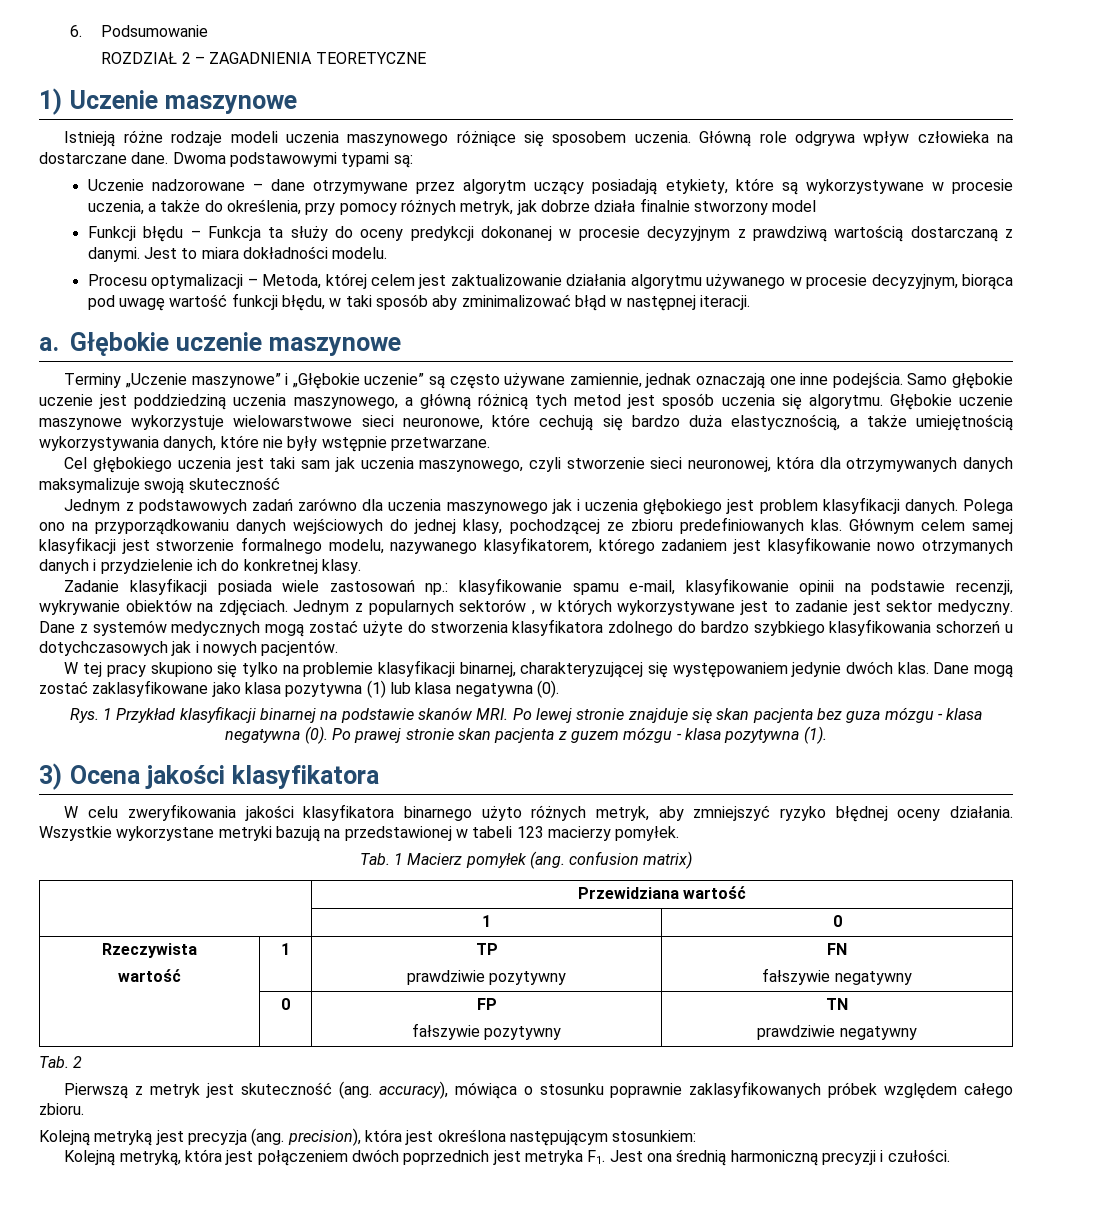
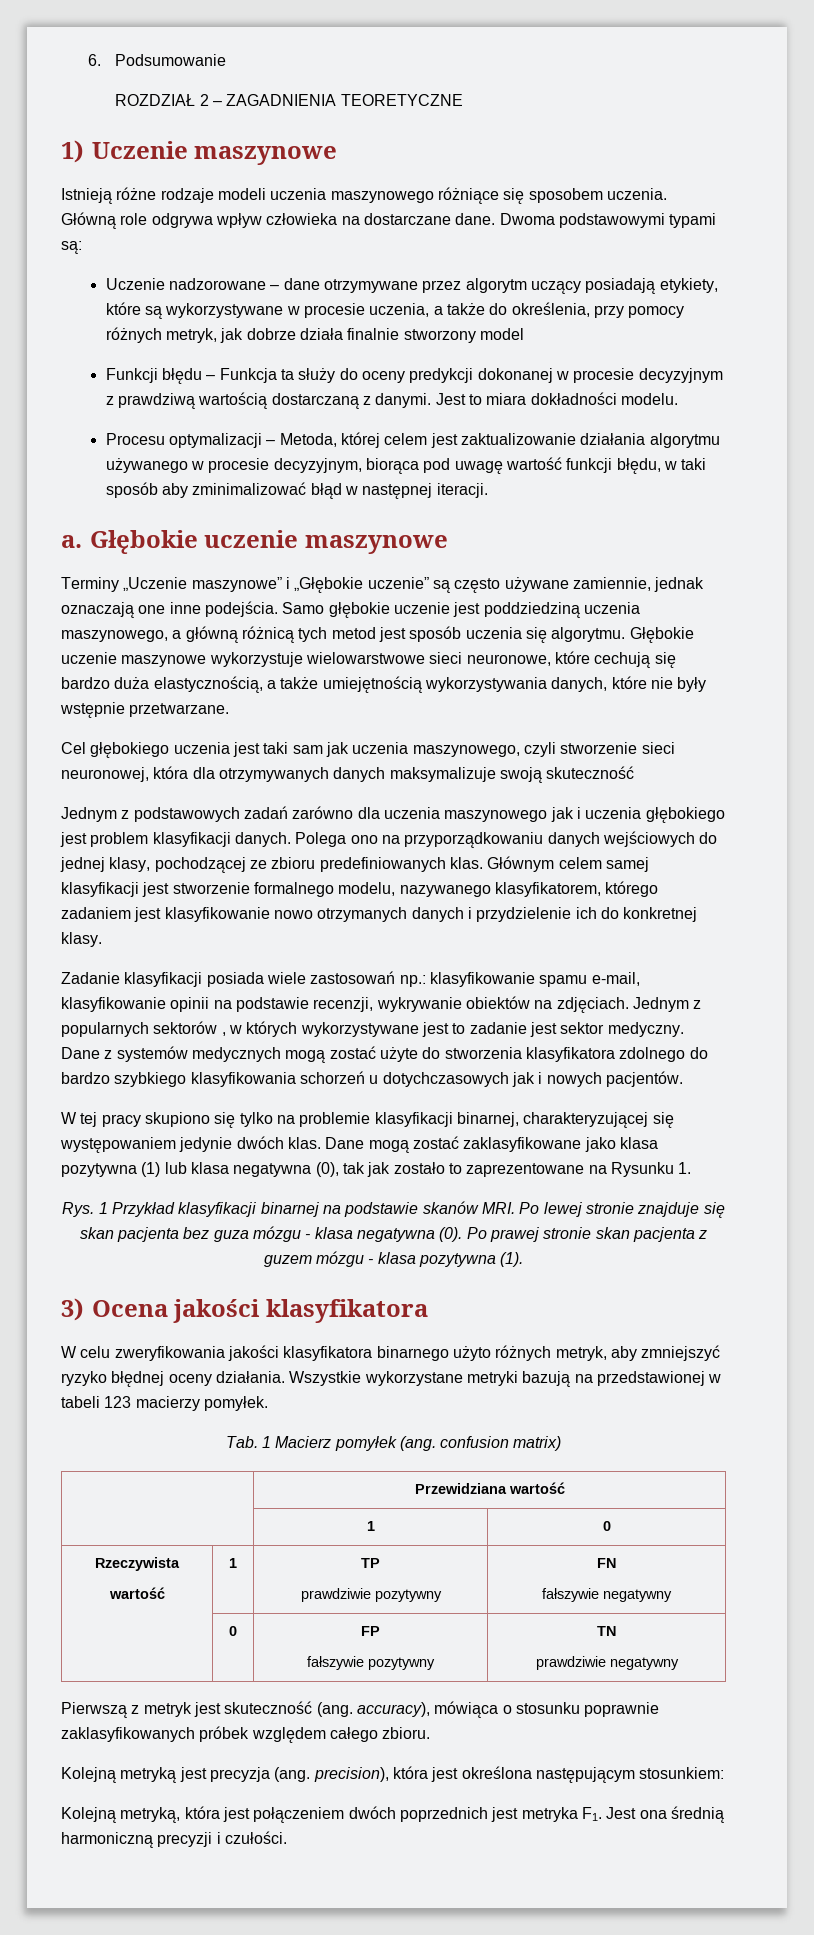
- Dane mogą zostać zaklasyfikowane jako klasa pozytywna (1) lub klasa negatywna (0).
+ Dane mogą zostać zaklasyfikowane jako klasa pozytywna (1) lub klasa negatywna (0), tak jak zostało to zaprezentowane na Rysunku 1.
- Tab. 2

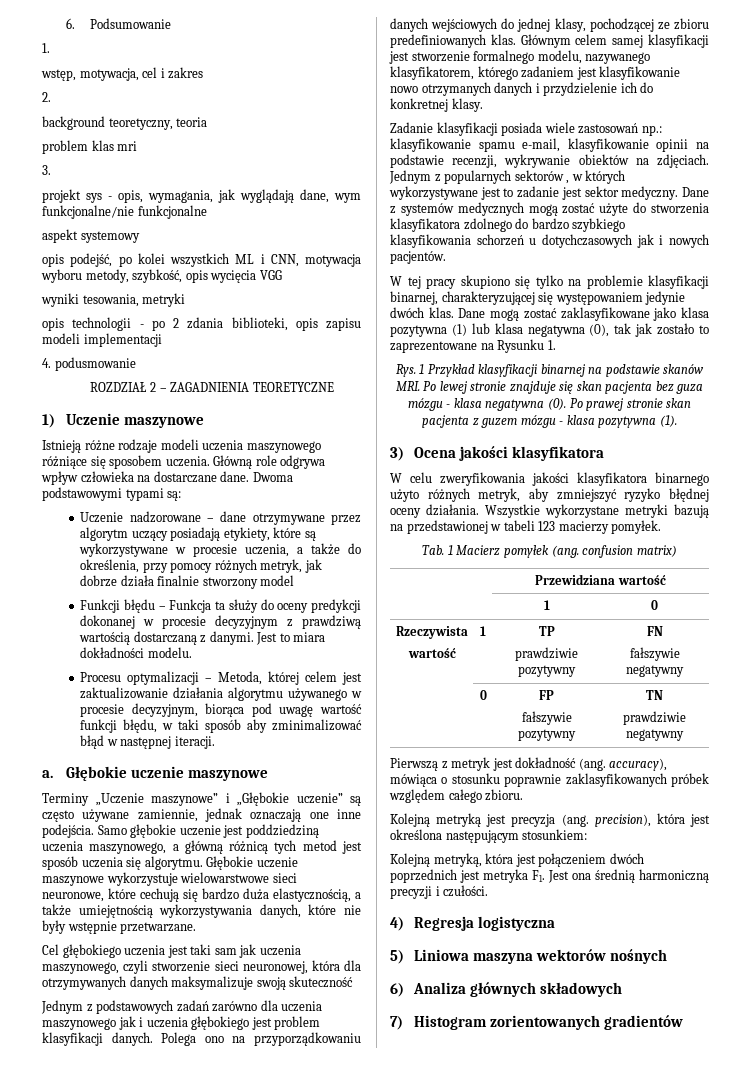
  6. Podsumowanie
+ 1.
+ wstęp, motywacja, cel i zakres
+ 2.
+ background teoretyczny, teoria
+ problem klas mri
+ 3.
+ projekt sys - opis, wymagania, jak wyglądają dane, wym funkcjonalne/nie funkcjonalne
+ aspekt systemowy
+ opis podejść, po kolei wszystkich ML i CNN, motywacja wyboru metody, szybkość, opis wycięcia VGG
+ wyniki tesowania, metryki
+ opis technologii - po 2 zdania biblioteki, opis zapisu modeli implementacji
+ 4. podusmowanie
- Pierwszą z metryk jest skuteczność (ang. accuracy), mówiąca o stosunku poprawnie zaklasyfikowanych próbek względem całego zbioru.
+ Pierwszą z metryk jest dokładność (ang. accuracy), mówiąca o stosunku poprawnie zaklasyfikowanych próbek względem całego zbioru.
+ 4) Regresja logistyczna
+ 5) Liniowa maszyna wektorów nośnych
+ 6) Analiza głównych składowych
+ 7) Histogram zorientowanych gradientów

